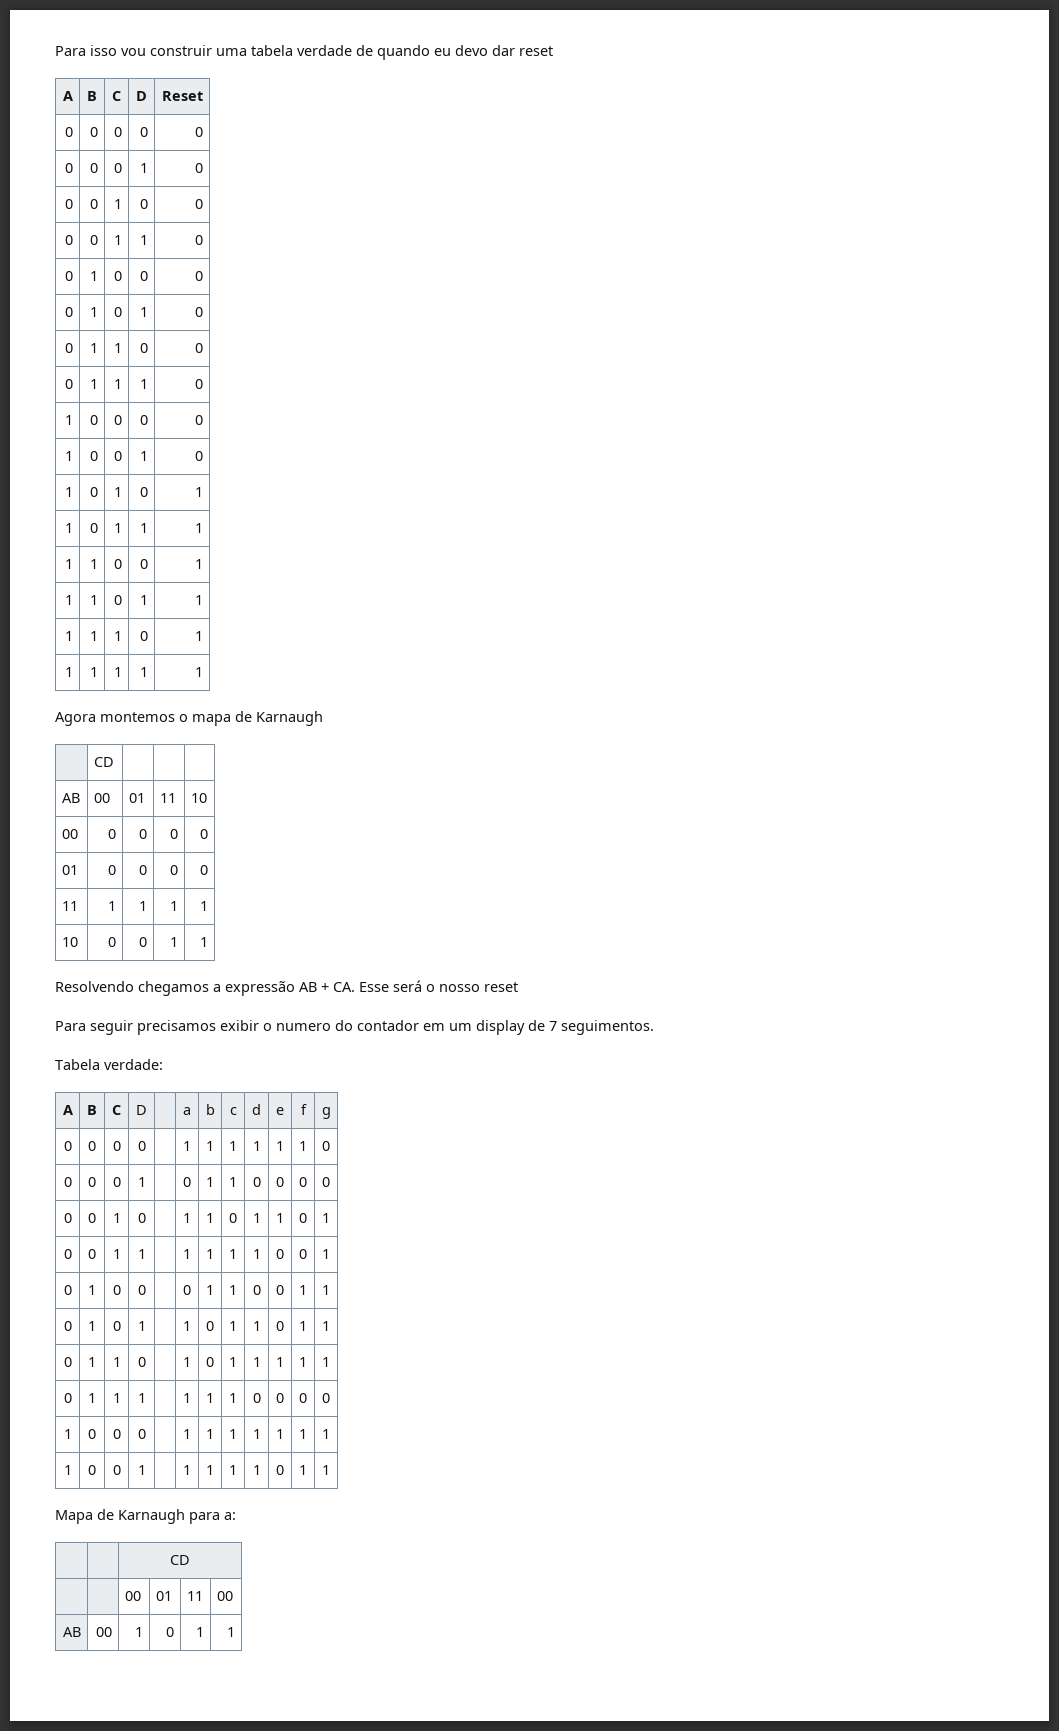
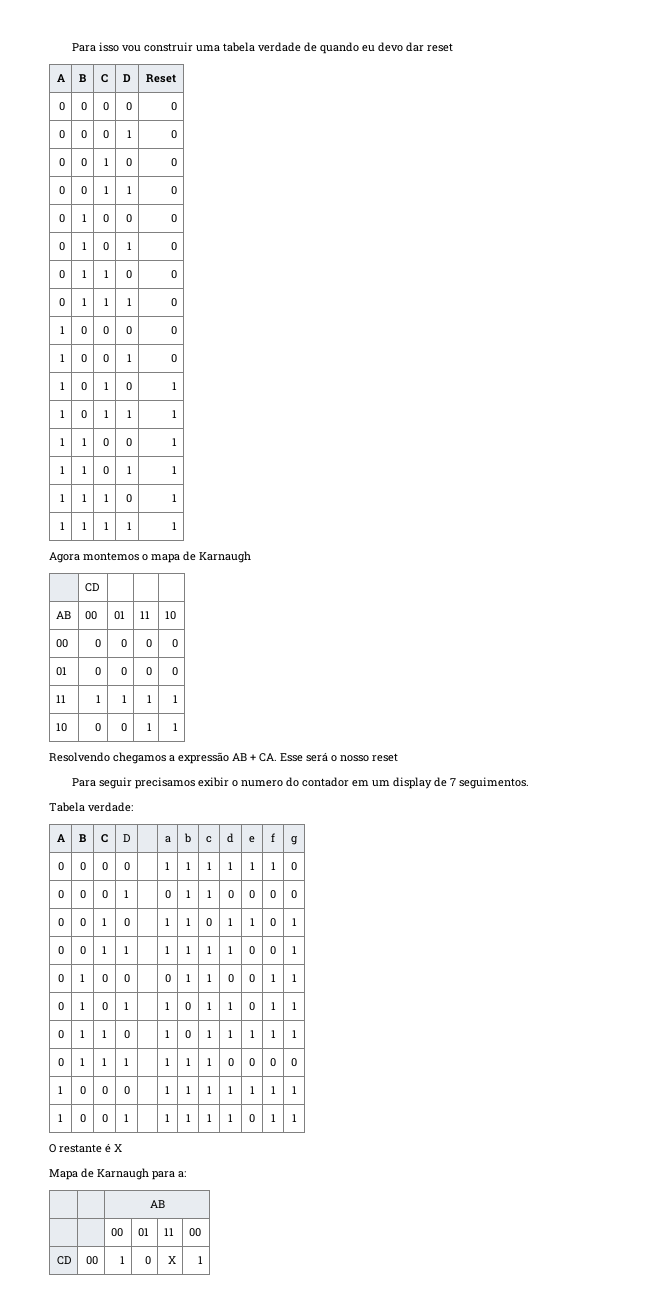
+ O restante é X
- | | CD
+ | | AB
- AB | 00 | 1 | 0 | 1 | 1
+ CD | 00 | 1 | 0 | X | 1

